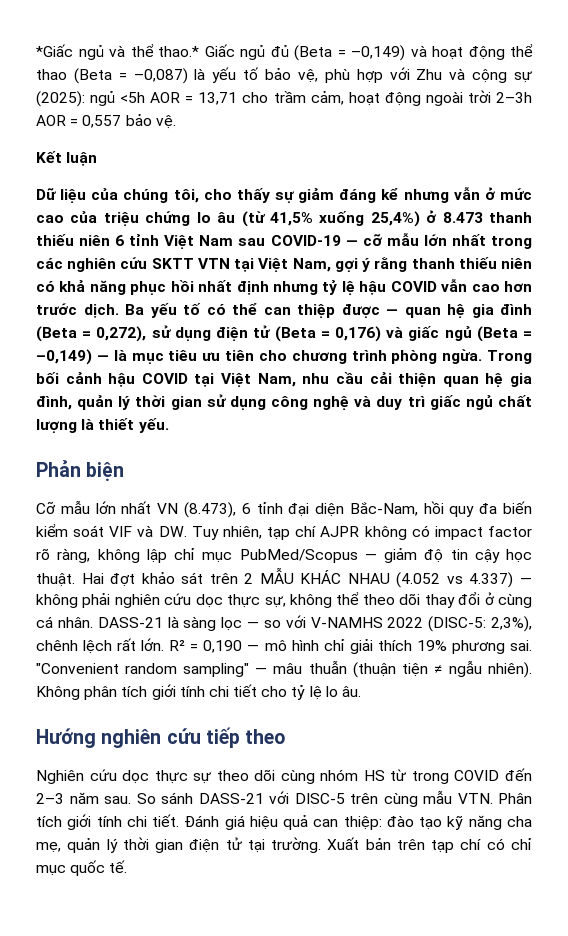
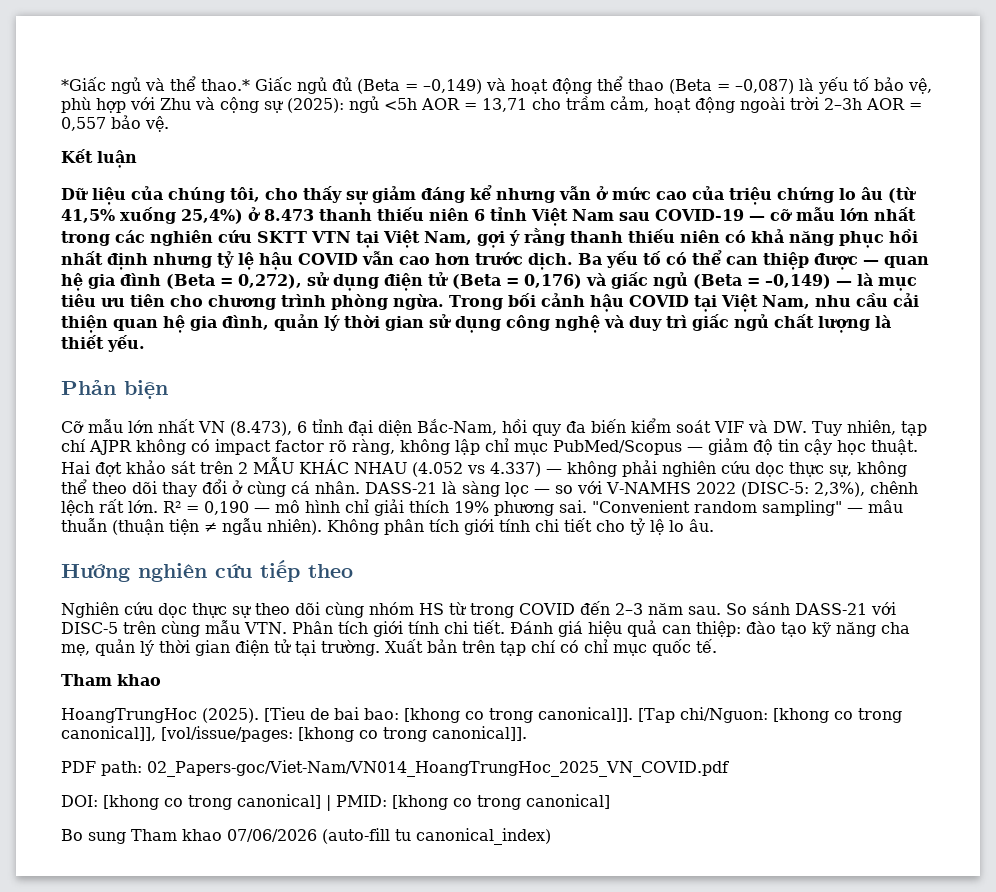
  Xuất bản trên tạp chí có chỉ mục quốc tế.
+ Tham khao
+ HoangTrungHoc (2025). [Tieu de bai bao: [khong co trong canonical]]. [Tap chi/Nguon: [khong co trong canonical]], [vol/issue/pages: [khong co trong canonical]].
+ PDF path: 02_Papers-goc/Viet-Nam/VN014_HoangTrungHoc_2025_VN_COVID.pdf
+ DOI: [khong co trong canonical] | PMID: [khong co trong canonical]
+ Bo sung Tham khao 07/06/2026 (auto-fill tu canonical_index)

